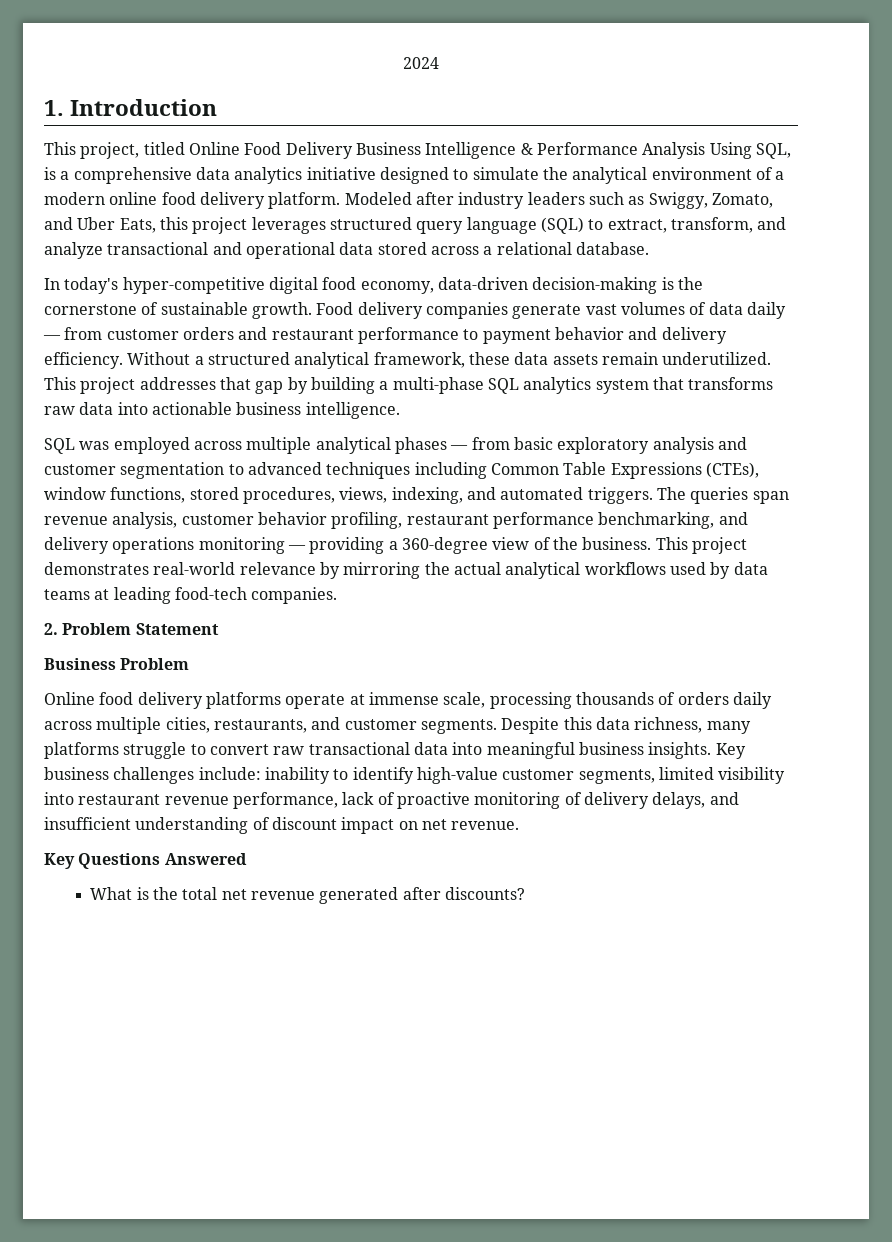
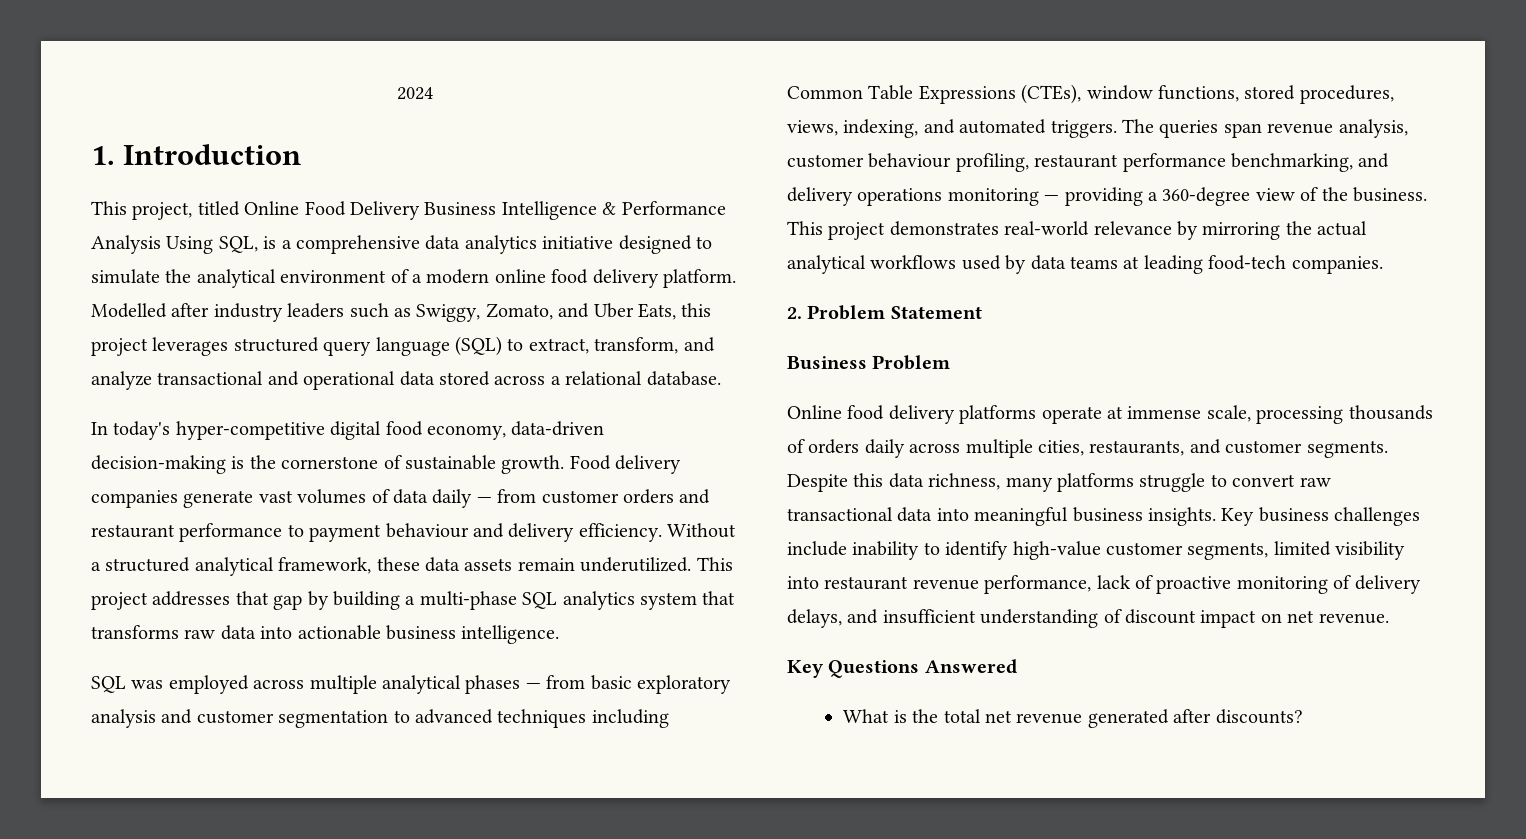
- Modeled after industry leaders such as Swiggy, Zomato, and Uber Eats, this project leverages structured query language (SQL) to extract, transform, and analyze transactional and operational data stored across a relational database.
+ Modelled after industry leaders such as Swiggy, Zomato, and Uber Eats, this project leverages structured query language (SQL) to extract, transform, and analyze transactional and operational data stored across a relational database.
- Food delivery companies generate vast volumes of data daily — from customer orders and restaurant performance to payment behavior and delivery efficiency.
+ Food delivery companies generate vast volumes of data daily — from customer orders and restaurant performance to payment behaviour and delivery efficiency.
- The queries span revenue analysis, customer behavior profiling, restaurant performance benchmarking, and delivery operations monitoring — providing a 360-degree view of the business.
+ The queries span revenue analysis, customer behaviour profiling, restaurant performance benchmarking, and delivery operations monitoring — providing a 360-degree view of the business.
- Key business challenges include: inability to identify high-value customer segments, limited visibility into restaurant revenue performance, lack of proactive monitoring of delivery delays, and insufficient understanding of discount impact on net revenue.
+ Key business challenges include inability to identify high-value customer segments, limited visibility into restaurant revenue performance, lack of proactive monitoring of delivery delays, and insufficient understanding of discount impact on net revenue.

